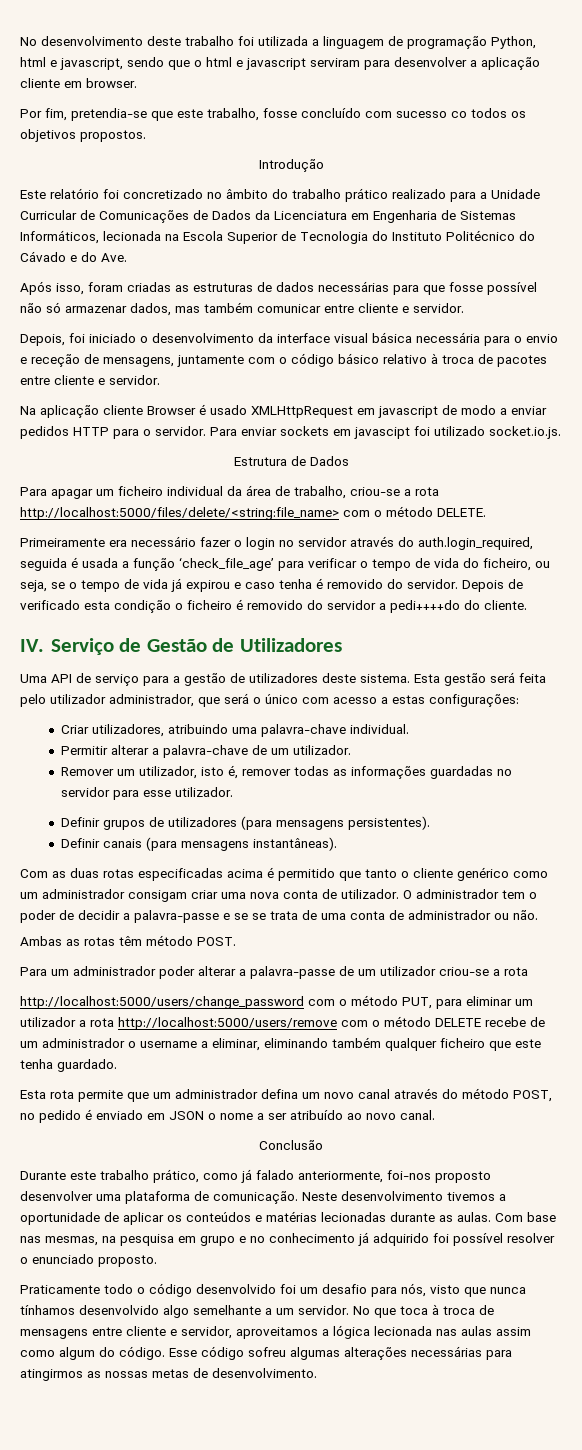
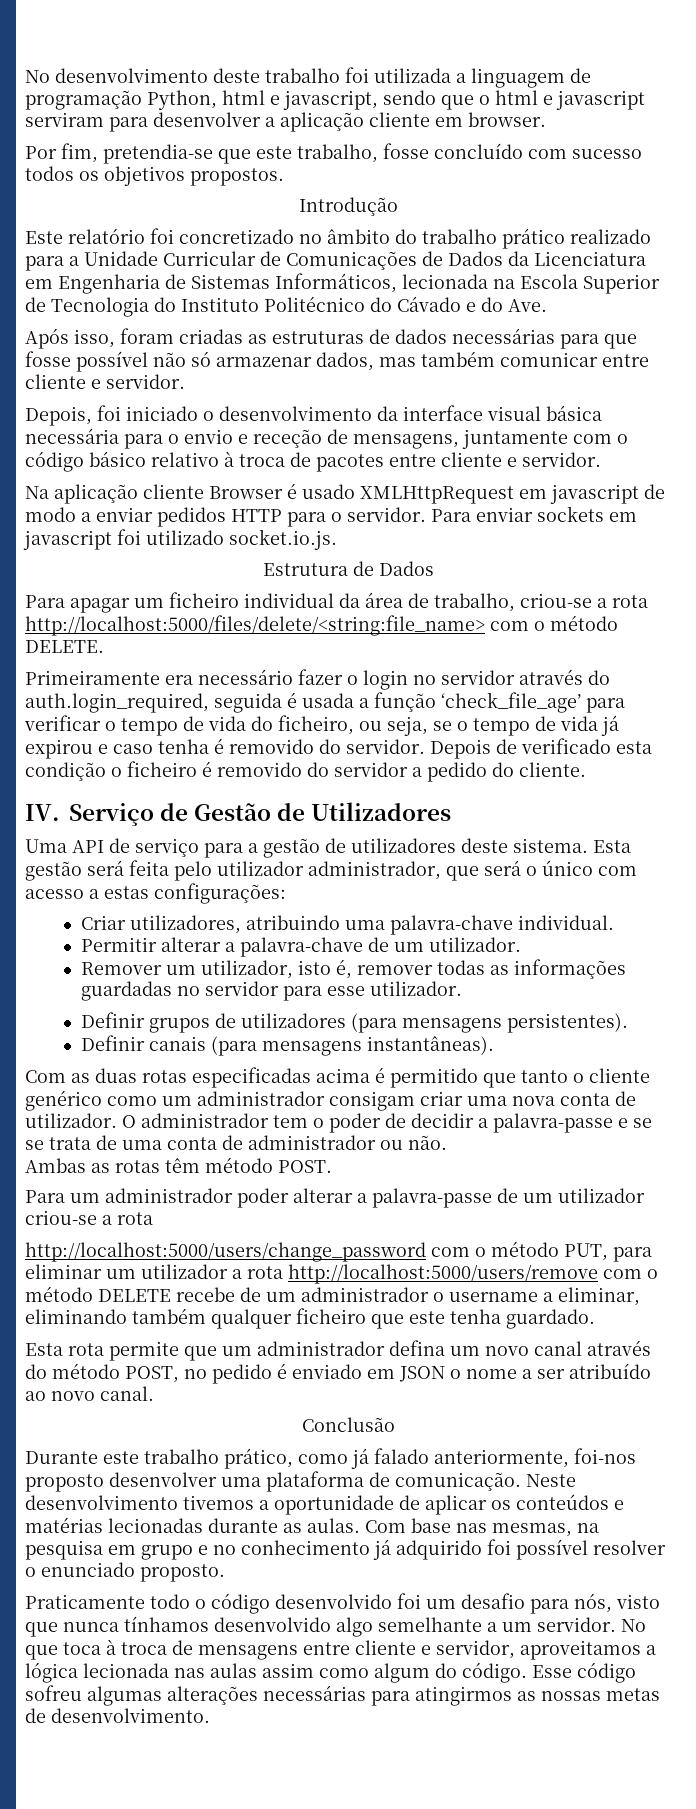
- Por fim, pretendia-se que este trabalho, fosse concluído com sucesso co todos os objetivos propostos.
+ Por fim, pretendia-se que este trabalho, fosse concluído com sucesso todos os objetivos propostos.
- Para enviar sockets em javascipt foi utilizado socket.io.js.
+ Para enviar sockets em javascript foi utilizado socket.io.js.
- Depois de verificado esta condição o ficheiro é removido do servidor a pedi++++do do cliente.
+ Depois de verificado esta condição o ficheiro é removido do servidor a pedido do cliente.

